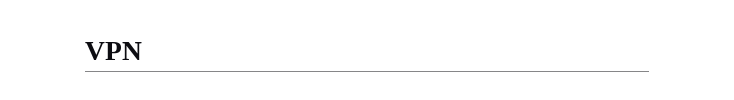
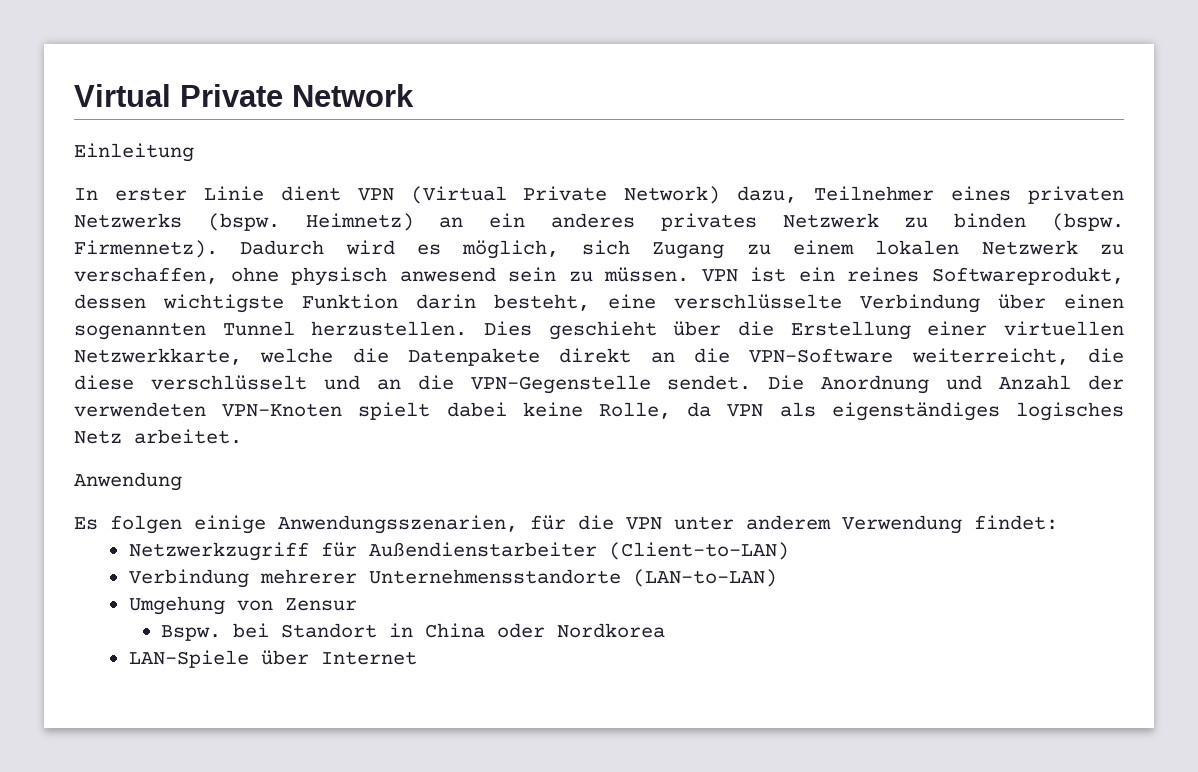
- VPN
+ Virtual Private Network
+ Einleitung
+ In erster Linie dient VPN (Virtual Private Network) dazu, Teilnehmer eines privaten Netzwerks (bspw. Heimnetz) an ein anderes privates Netzwerk zu binden (bspw. Firmennetz). Dadurch wird es möglich, sich Zugang zu einem lokalen Netzwerk zu verschaffen, ohne physisch anwesend sein zu müssen. VPN ist ein reines Softwareprodukt, dessen wichtigste Funktion darin besteht, eine verschlüsselte Verbindung über einen sogenannten Tunnel herzustellen. Dies geschieht über die Erstellung einer virtuellen Netzwerkkarte, welche die Datenpakete direkt an die VPN-Software weiterreicht, die diese verschlüsselt und an die VPN-Gegenstelle sendet. Die Anordnung und Anzahl der verwendeten VPN-Knoten spielt dabei keine Rolle, da VPN als eigenständiges logisches Netz arbeitet.
+ Anwendung
+ Es folgen einige Anwendungsszenarien, für die VPN unter anderem Verwendung findet:
+ Netzwerkzugriff für Außendienstarbeiter (Client-to-LAN)
+ Verbindung mehrerer Unternehmensstandorte (LAN-to-LAN)
+ Umgehung von Zensur
+ Bspw. bei Standort in China oder Nordkorea
+ LAN-Spiele über Internet

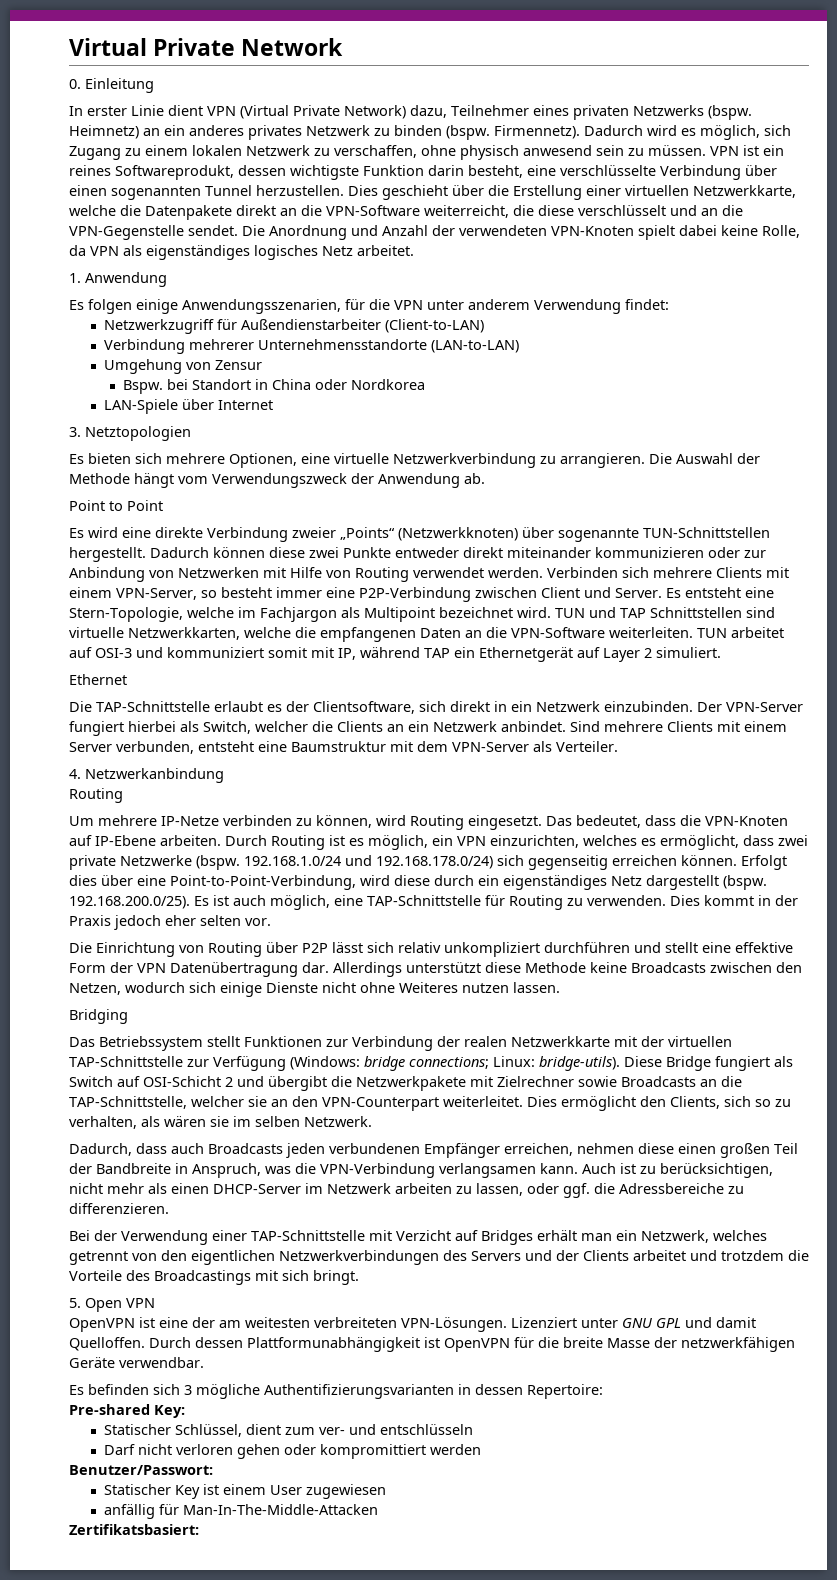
- Einleitung
+ 0. Einleitung
- Anwendung
+ 1. Anwendung
+ 3. Netztopologien
+ Es bieten sich mehrere Optionen, eine virtuelle Netzwerkverbindung zu arrangieren. Die Auswahl der Methode hängt vom Verwendungszweck der Anwendung ab.
+ Point to Point
+ Es wird eine direkte Verbindung zweier „Points“ (Netzwerkknoten) über sogenannte TUN-Schnittstellen hergestellt. Dadurch können diese zwei Punkte entweder direkt miteinander kommunizieren oder zur Anbindung von Netzwerken mit Hilfe von Routing verwendet werden. Verbinden sich mehrere Clients mit einem VPN-Server, so besteht immer eine P2P-Verbindung zwischen Client und Server. Es entsteht eine Stern-Topologie, welche im Fachjargon als Multipoint bezeichnet wird. TUN und TAP Schnittstellen sind virtuelle Netzwerkkarten, welche die empfangenen Daten an die VPN-Software weiterleiten. TUN arbeitet auf OSI-3 und kommuniziert somit mit IP, während TAP ein Ethernetgerät auf Layer 2 simuliert.
+ Ethernet
+ Die TAP-Schnittstelle erlaubt es der Clientsoftware, sich direkt in ein Netzwerk einzubinden. Der VPN-Server fungiert hierbei als Switch, welcher die Clients an ein Netzwerk anbindet. Sind mehrere Clients mit einem Server verbunden, entsteht eine Baumstruktur mit dem VPN-Server als Verteiler.
+ 4. Netzwerkanbindung
+ Routing
+ Um mehrere IP-Netze verbinden zu können, wird Routing eingesetzt. Das bedeutet, dass die VPN-Knoten auf IP-Ebene arbeiten. Durch Routing ist es möglich, ein VPN einzurichten, welches es ermöglicht, dass zwei private Netzwerke (bspw. 192.168.1.0/24 und 192.168.178.0/24) sich gegenseitig erreichen können. Erfolgt dies über eine Point-to-Point-Verbindung, wird diese durch ein eigenständiges Netz dargestellt (bspw. 192.168.200.0/25). Es ist auch möglich, eine TAP-Schnittstelle für Routing zu verwenden. Dies kommt in der Praxis jedoch eher selten vor.
+ Die Einrichtung von Routing über P2P lässt sich relativ unkompliziert durchführen und stellt eine effektive Form der VPN Datenübertragung dar. Allerdings unterstützt diese Methode keine Broadcasts zwischen den Netzen, wodurch sich einige Dienste nicht ohne Weiteres nutzen lassen.
+ Bridging
+ Das Betriebssystem stellt Funktionen zur Verbindung der realen Netzwerkkarte mit der virtuellen TAP-Schnittstelle zur Verfügung (Windows: bridge connections; Linux: bridge-utils). Diese Bridge fungiert als Switch auf OSI-Schicht 2 und übergibt die Netzwerkpakete mit Zielrechner sowie Broadcasts an die TAP-Schnittstelle, welcher sie an den VPN-Counterpart weiterleitet. Dies ermöglicht den Clients, sich so zu verhalten, als wären sie im selben Netzwerk.
+ Dadurch, dass auch Broadcasts jeden verbundenen Empfänger erreichen, nehmen diese einen großen Teil der Bandbreite in Anspruch, was die VPN-Verbindung verlangsamen kann. Auch ist zu berücksichtigen, nicht mehr als einen DHCP-Server im Netzwerk arbeiten zu lassen, oder ggf. die Adressbereiche zu differenzieren.
+ Bei der Verwendung einer TAP-Schnittstelle mit Verzicht auf Bridges erhält man ein Netzwerk, welches getrennt von den eigentlichen Netzwerkverbindungen des Servers und der Clients arbeitet und trotzdem die Vorteile des Broadcastings mit sich bringt.
+ 5. Open VPN
+ OpenVPN ist eine der am weitesten verbreiteten VPN-Lösungen. Lizenziert unter GNU GPL und damit Quelloffen. Durch dessen Plattformunabhängigkeit ist OpenVPN für die breite Masse der netzwerkfähigen Geräte verwendbar.
+ Es befinden sich 3 mögliche Authentifizierungsvarianten in dessen Repertoire:
+ Pre-shared Key:
+ Statischer Schlüssel, dient zum ver- und entschlüsseln
+ Darf nicht verloren gehen oder kompromittiert werden
+ Benutzer/Passwort:
+ Statischer Key ist einem User zugewiesen
+ anfällig für Man-In-The-Middle-Attacken
+ Zertifikatsbasiert:

